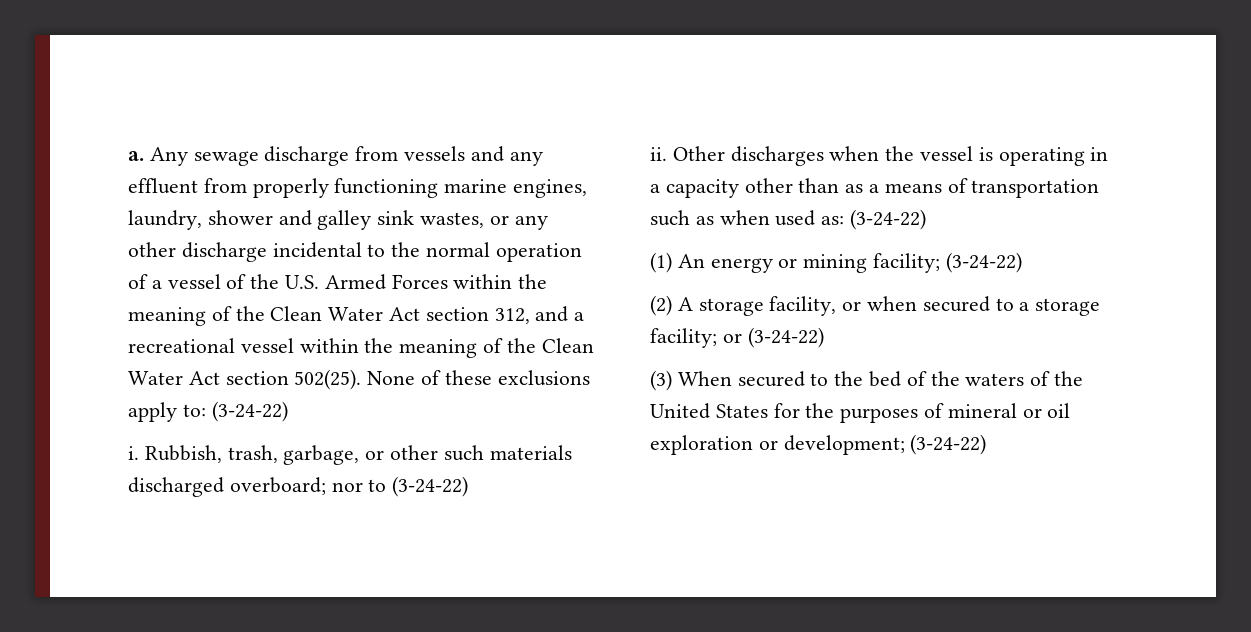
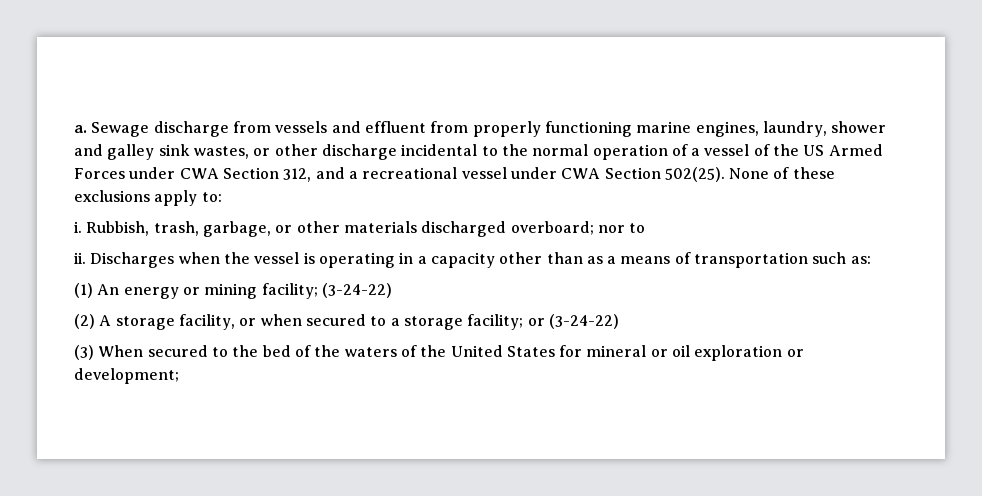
- Any sewage discharge from vessels and any effluent from properly functioning marine engines, laundry, shower and galley sink wastes, or any other discharge incidental to the normal operation of a vessel of the U.S. Armed Forces within the meaning of the Clean Water Act section 312, and a recreational vessel within the meaning of the Clean Water Act section 502(25).
+ Sewage discharge from vessels and effluent from properly functioning marine engines, laundry, shower and galley sink wastes, or other discharge incidental to the normal operation of a vessel of the US Armed Forces under CWA Section 312, and a recreational vessel under CWA Section 502(25).
- None of these exclusions apply to: (3-24-22)
+ None of these exclusions apply to:
- Rubbish, trash, garbage, or other such materials discharged overboard; nor to (3-24-22)
+ Rubbish, trash, garbage, or other materials discharged overboard; nor to
- Other discharges when the vessel is operating in a capacity other than as a means of transportation such as when used as: (3-24-22)
+ Discharges when the vessel is operating in a capacity other than as a means of transportation such as:
- (3) When secured to the bed of the waters of the United States for the purposes of mineral or oil exploration or development; (3-24-22)
+ (3) When secured to the bed of the waters of the United States for mineral or oil exploration or development;

